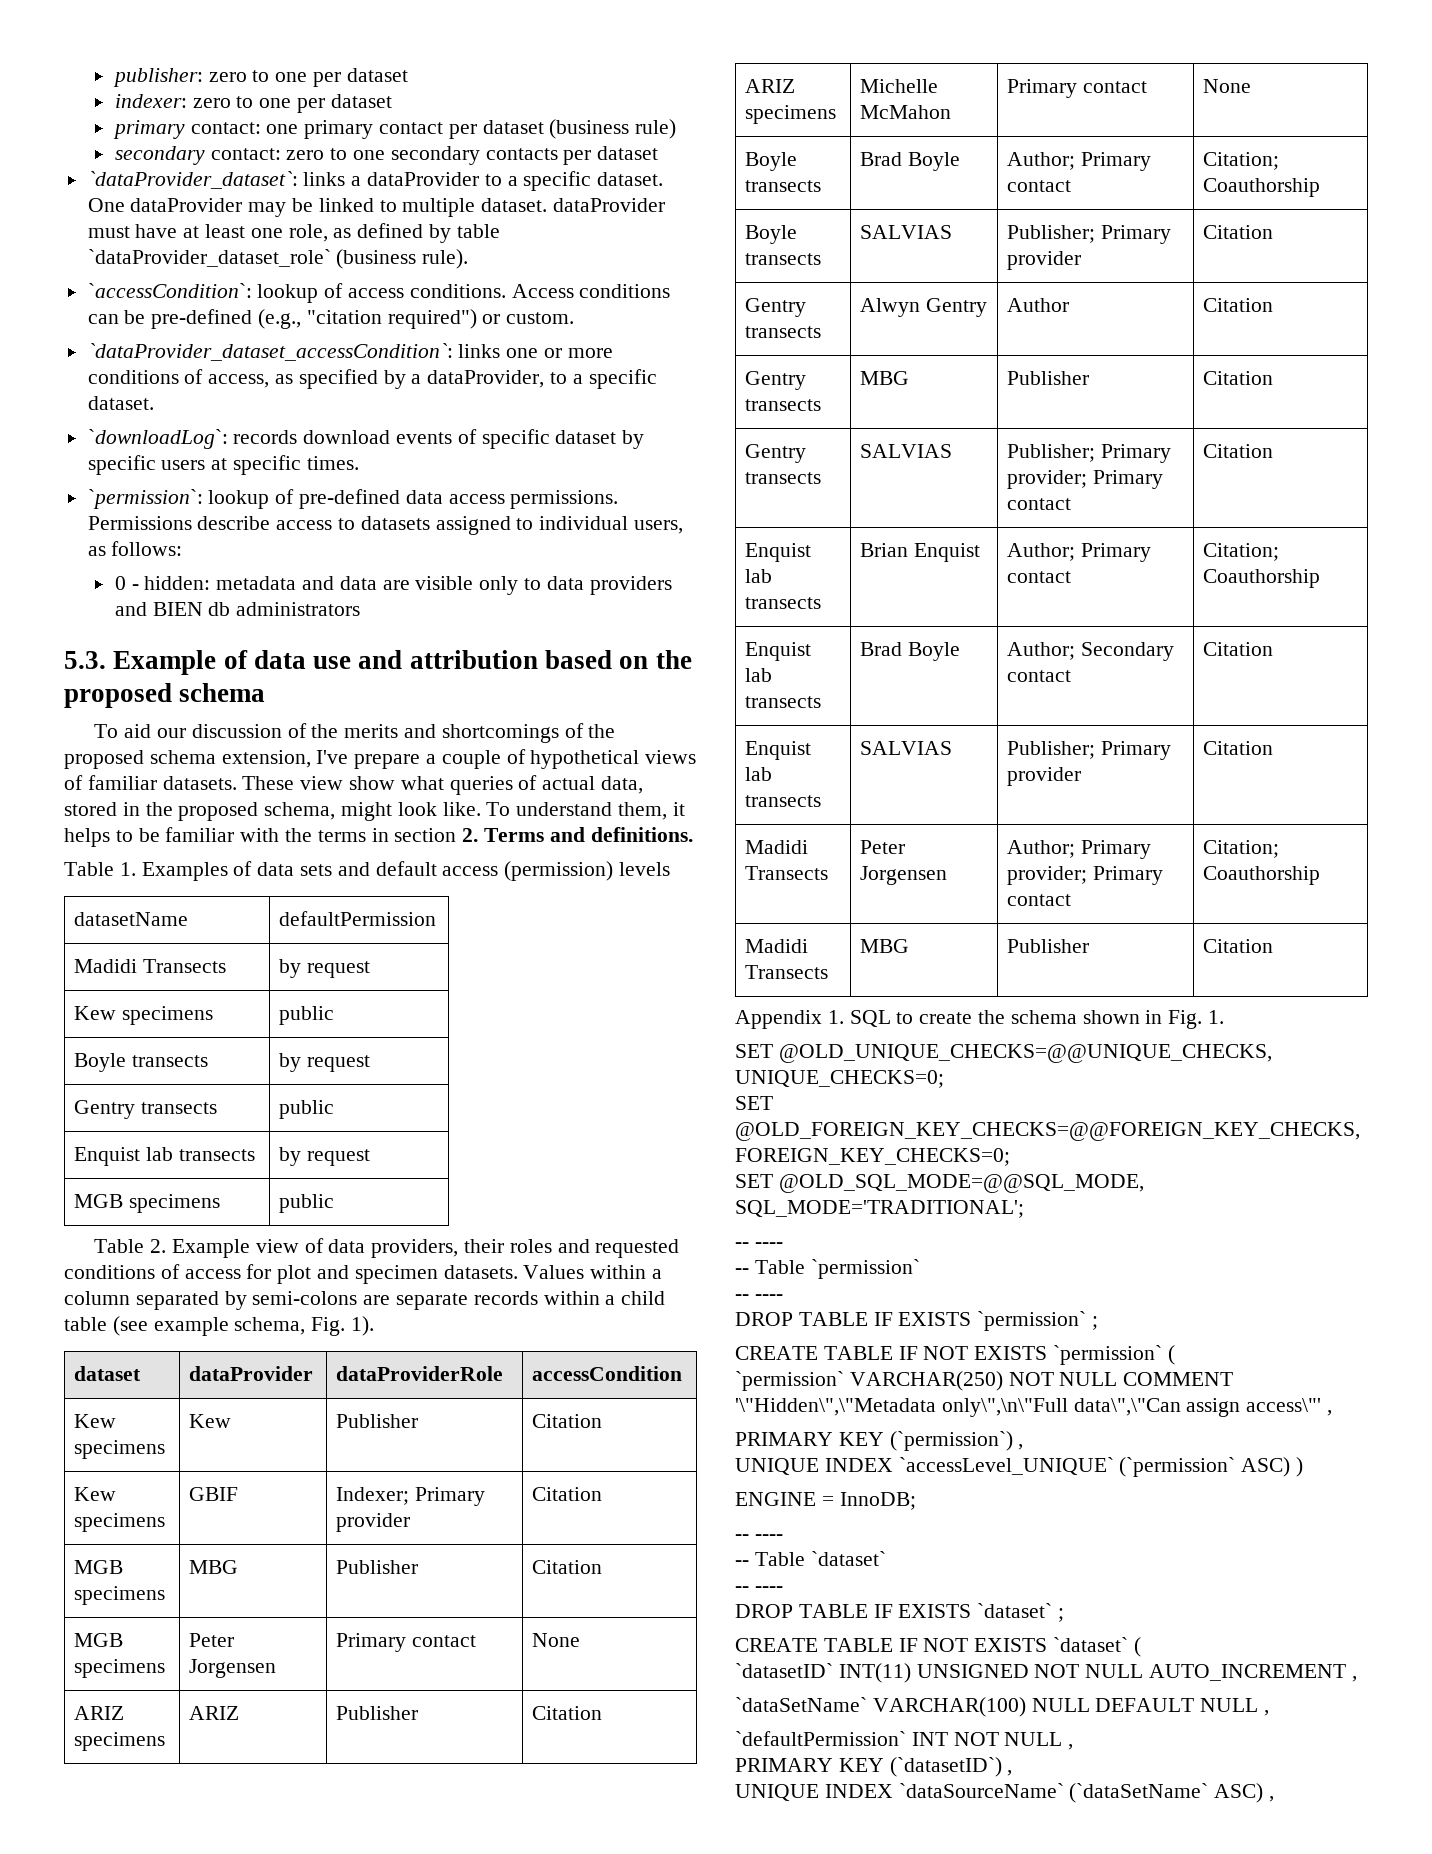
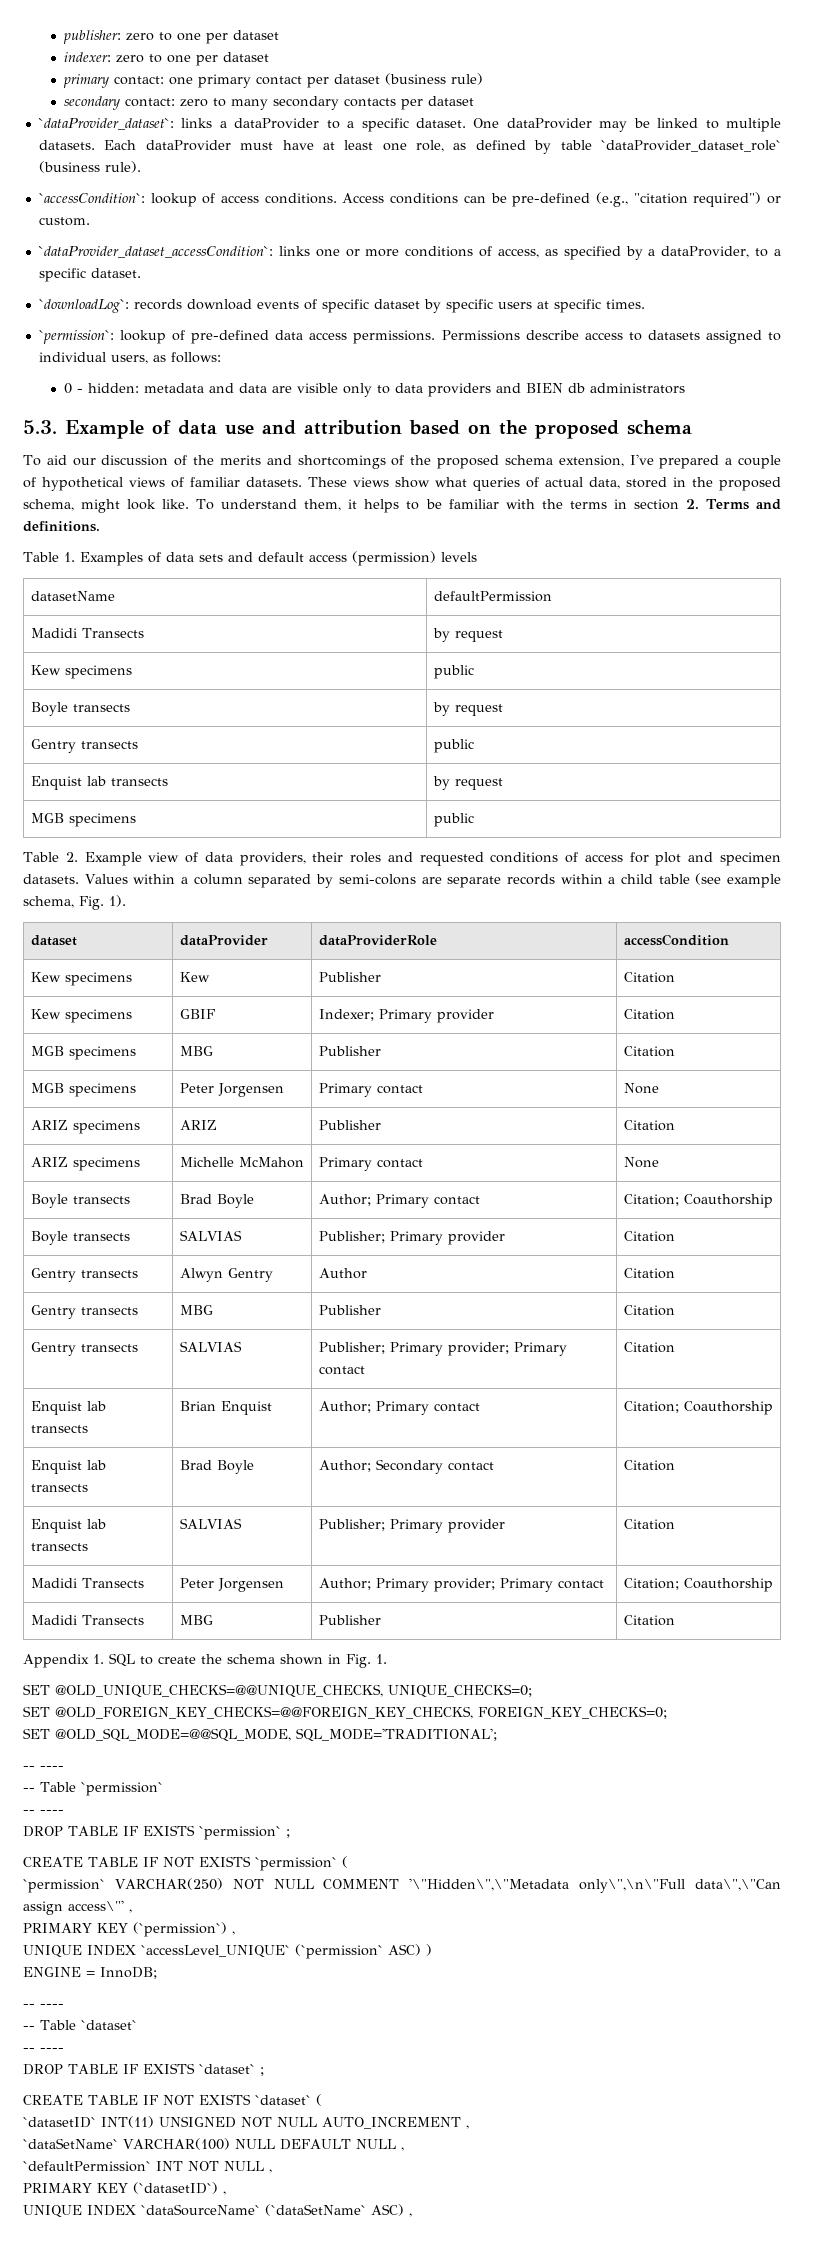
- secondary contact: zero to one secondary contacts per dataset
+ secondary contact: zero to many secondary contacts per dataset
- One dataProvider may be linked to multiple dataset. dataProvider must have at least one role, as defined by table `dataProvider_dataset_role` (business rule).
+ One dataProvider may be linked to multiple datasets. Each dataProvider must have at least one role, as defined by table `dataProvider_dataset_role` (business rule).
- To aid our discussion of the merits and shortcomings of the proposed schema extension, I've prepare a couple of hypothetical views of familiar datasets.
+ To aid our discussion of the merits and shortcomings of the proposed schema extension, I've prepared a couple of hypothetical views of familiar datasets.
- These view show what queries of actual data, stored in the proposed schema, might look like.
+ These views show what queries of actual data, stored in the proposed schema, might look like.

